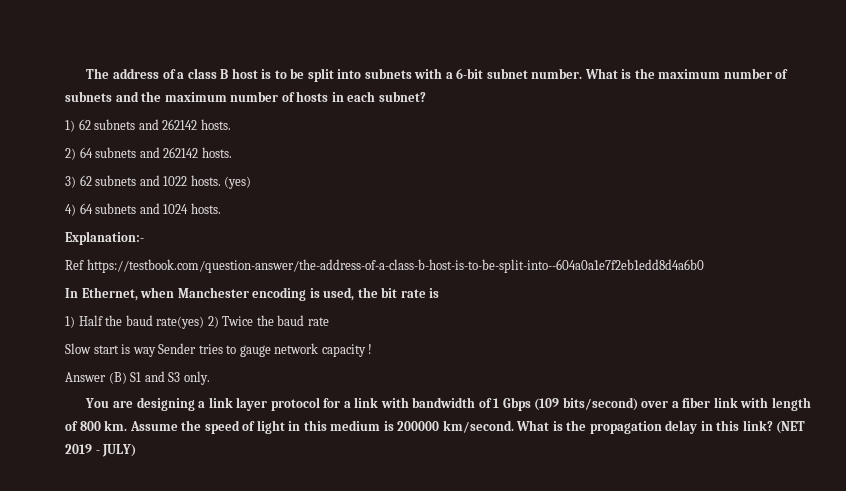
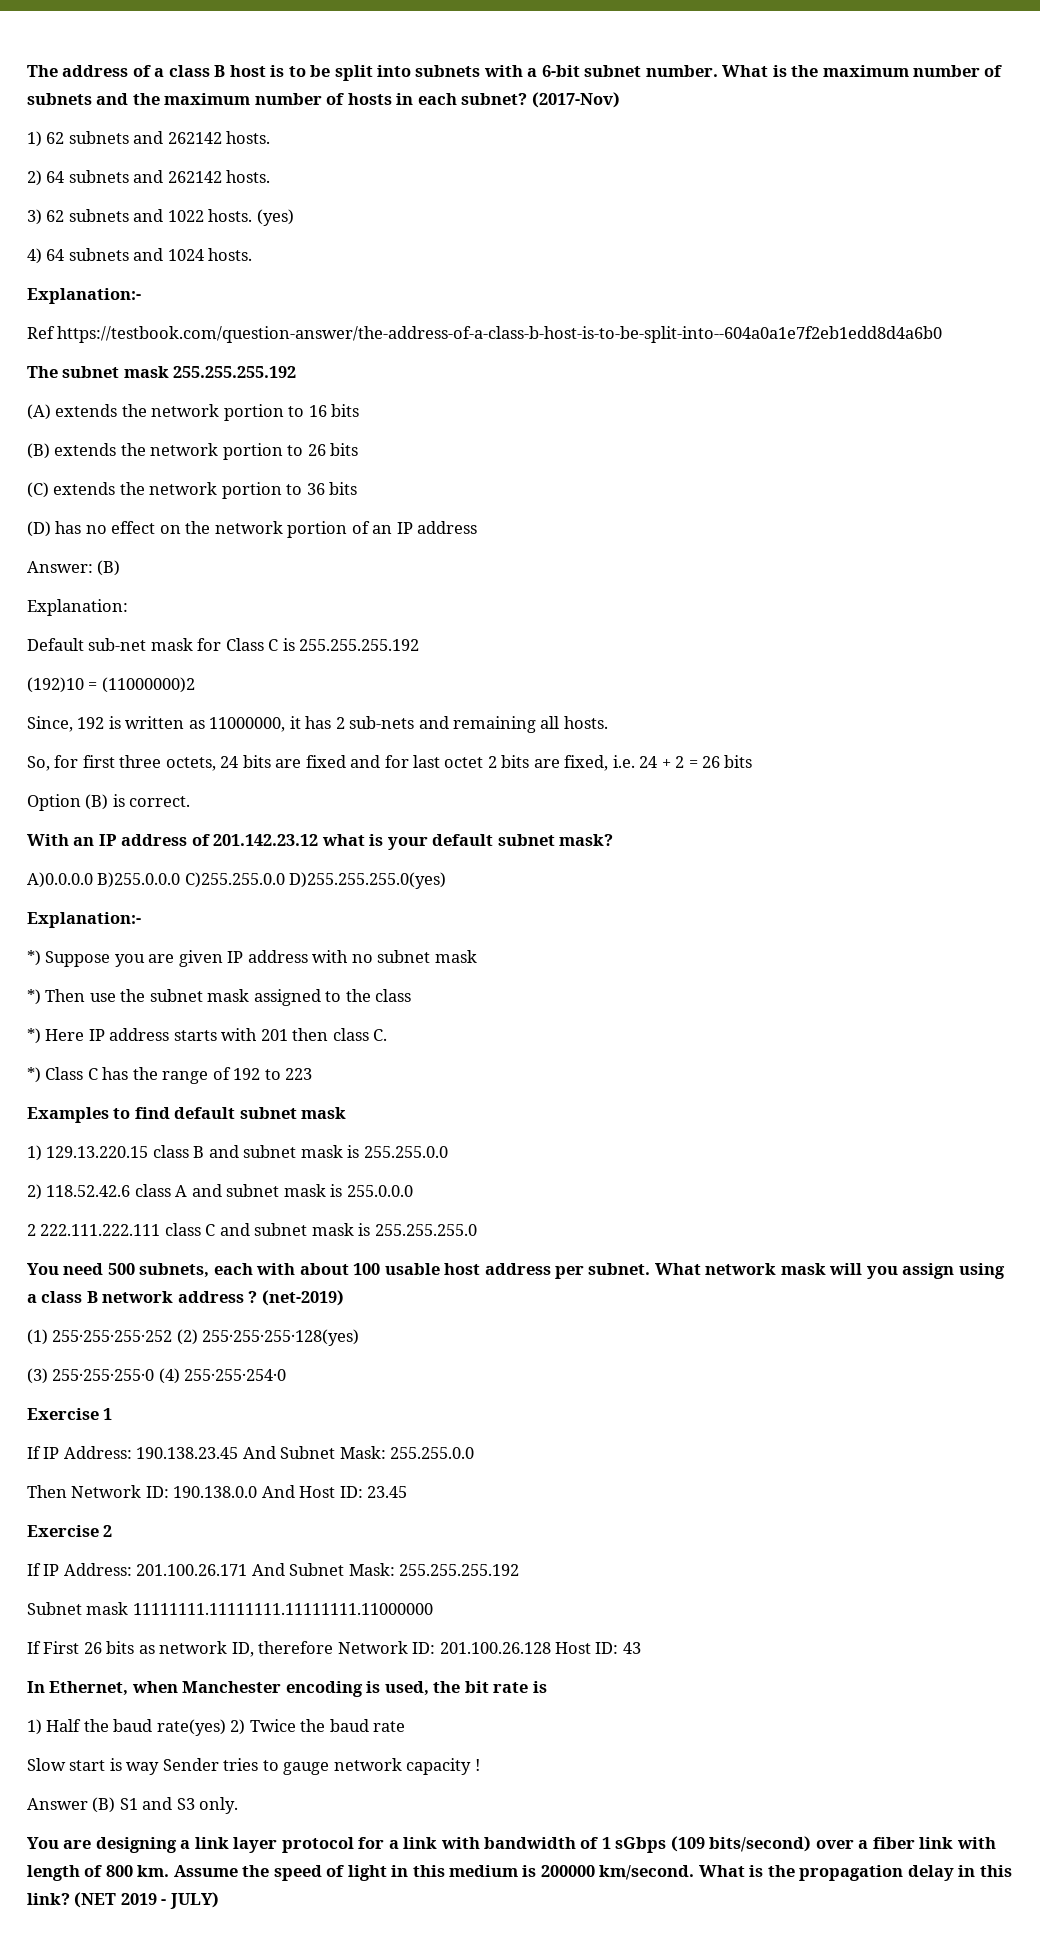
+ (2017-Nov)
+ The subnet mask 255.255.255.192
+ (A) extends the network portion to 16 bits
+ (B) extends the network portion to 26 bits
+ (C) extends the network portion to 36 bits
+ (D) has no effect on the network portion of an IP address
+ Answer: (B)
+ Explanation:
+ Default sub-net mask for Class C is 255.255.255.192
+ (192)10 = (11000000)2
+ Since, 192 is written as 11000000, it has 2 sub-nets and remaining all hosts.
+ So, for first three octets, 24 bits are fixed and for last octet 2 bits are fixed, i.e. 24 + 2 = 26 bits
+ Option (B) is correct.
+ With an IP address of 201.142.23.12 what is your default subnet mask?
+ A)0.0.0.0 B)255.0.0.0 C)255.255.0.0 D)255.255.255.0(yes)
+ Explanation:-
+ *) Suppose you are given IP address with no subnet mask
+ *) Then use the subnet mask assigned to the class
+ *) Here IP address starts with 201 then class C.
+ *) Class C has the range of 192 to 223
+ Examples to find default subnet mask
+ 1) 129.13.220.15 class B and subnet mask is 255.255.0.0
+ 2) 118.52.42.6 class A and subnet mask is 255.0.0.0
+ 2 222.111.222.111 class C and subnet mask is 255.255.255.0
+ You need 500 subnets, each with about 100 usable host address per subnet. What network mask will you assign using a class B network address ? (net-2019)
+ (1) 255·255·255·252 (2) 255·255·255·128(yes)
+ (3) 255·255·255·0 (4) 255·255·254·0
+ Exercise 1
+ If IP Address: 190.138.23.45 And Subnet Mask: 255.255.0.0
+ Then Network ID: 190.138.0.0 And Host ID: 23.45
+ Exercise 2
+ If IP Address: 201.100.26.171 And Subnet Mask: 255.255.255.192
+ Subnet mask 11111111.11111111.11111111.11000000
+ If First 26 bits as network ID, therefore Network ID: 201.100.26.128 Host ID: 43
- You are designing a link layer protocol for a link with bandwidth of 1 Gbps (109 bits/second) over a fiber link with length of 800 km.
+ You are designing a link layer protocol for a link with bandwidth of 1 sGbps (109 bits/second) over a fiber link with length of 800 km.

